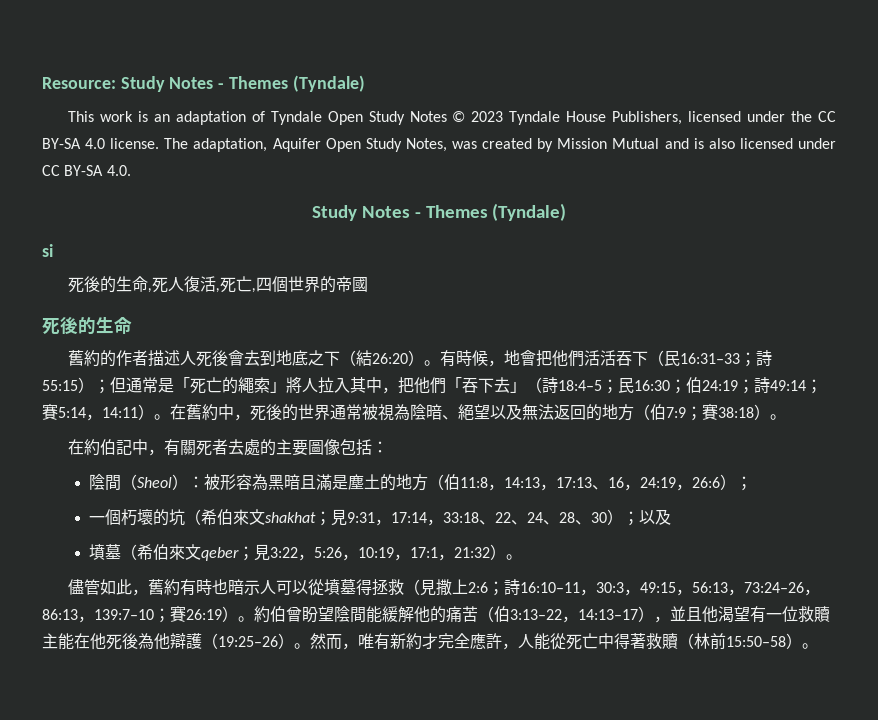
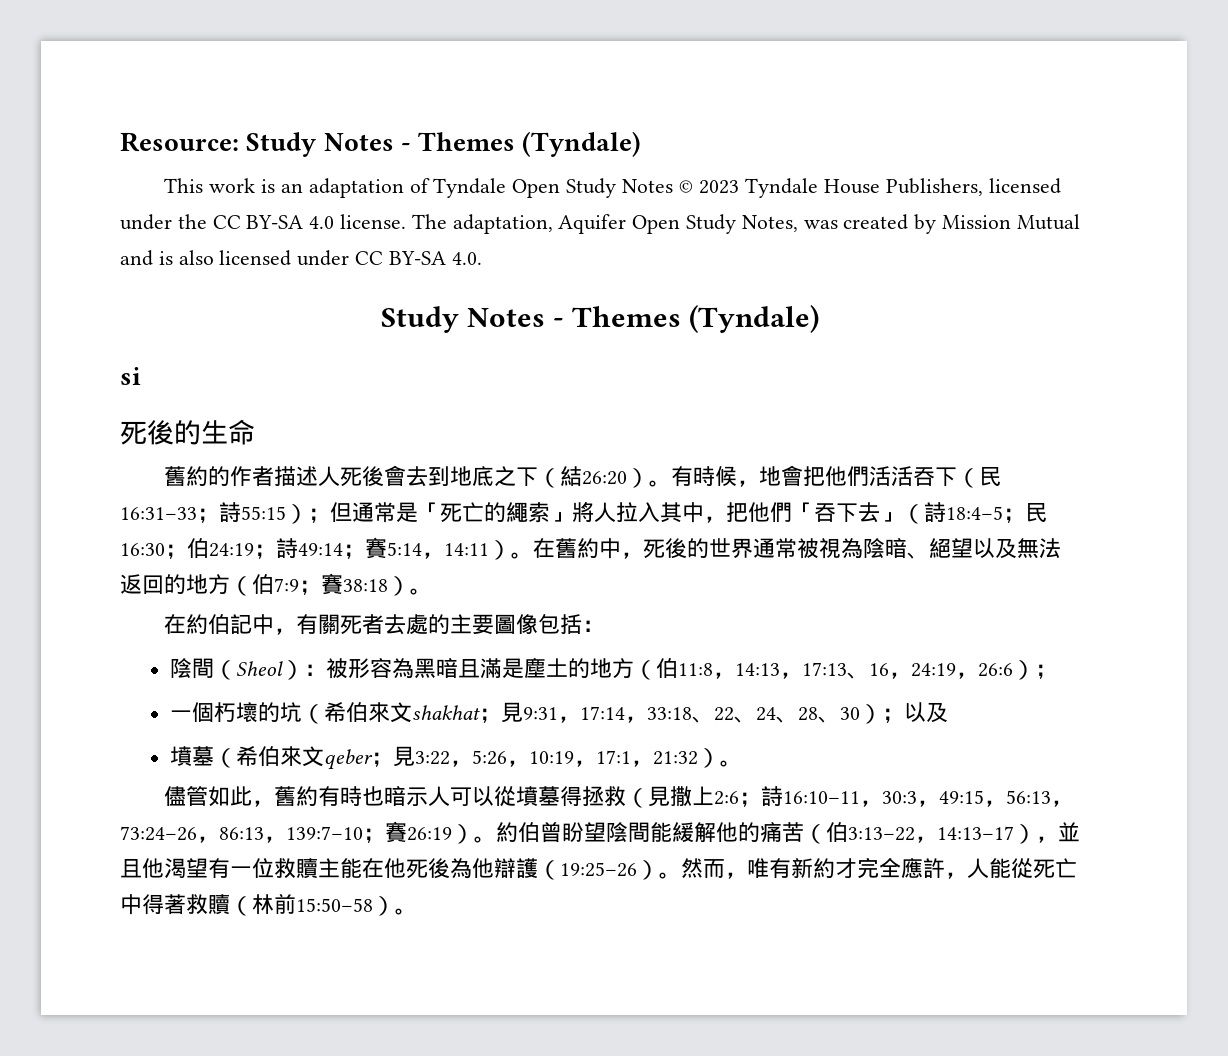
- 死後的生命,死人復活,死亡,四個世界的帝國

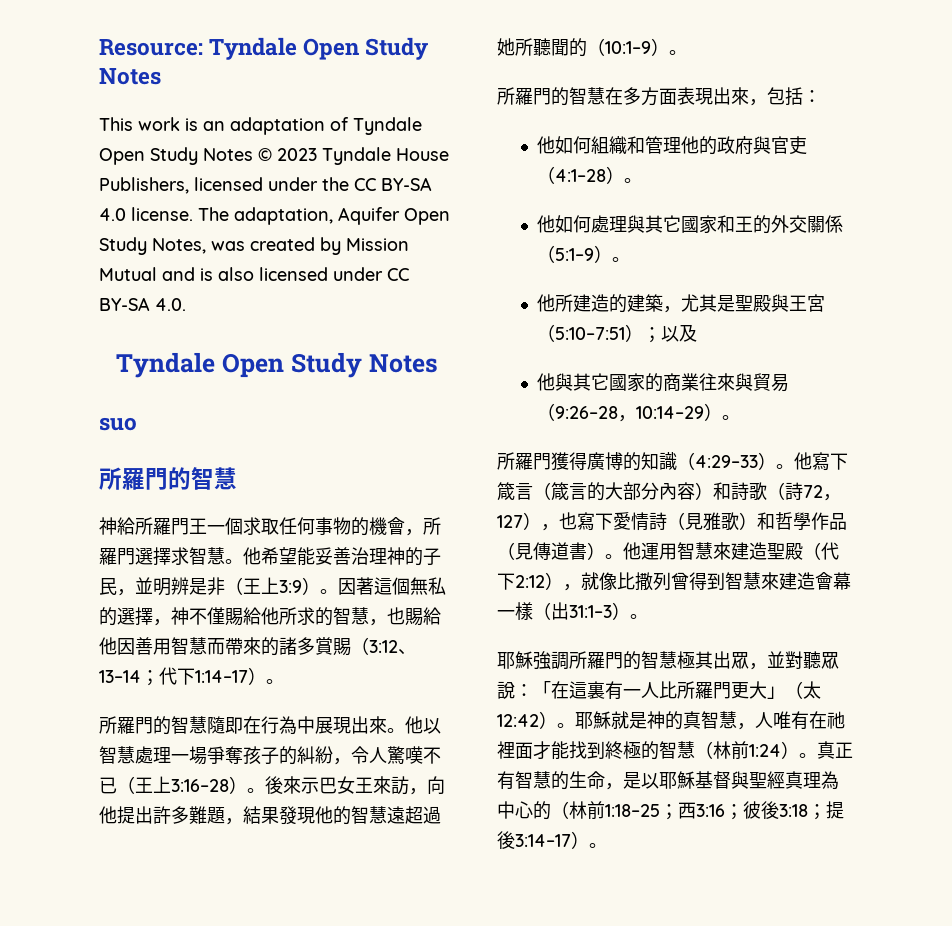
- Resource: Study Notes - Themes (Tyndale)
+ Resource: Tyndale Open Study Notes
  The adaptation, Aquifer Open Study Notes, was created by Mission Mutual and is also licensed under CC BY-SA 4.0.
- Study Notes - Themes (Tyndale)
- si
- 死後的生命
- 舊約的作者描述人死後會去到地底之下（結26:20）。有時候，地會把他們活活吞下（民16:31–33；詩55:15）；但通常是「死亡的繩索」將人拉入其中，把他們「吞下去」（詩18:4–5；民16:30；伯24:19；詩49:14；賽5:14，14:11）。在舊約中，死後的世界通常被視為陰暗、絕望以及無法返回的地方（伯7:9；賽38:18）。
- 在約伯記中，有關死者去處的主要圖像包括：
- 陰間（Sheol）：被形容為黑暗且滿是塵土的地方（伯11:8，14:13，17:13、16，24:19，26:6）；
- 一個朽壞的坑（希伯來文shakhat；見9:31，17:14，33:18、22、24、28、30）；以及
- 墳墓（希伯來文qeber；見3:22，5:26，10:19，17:1，21:32）。
- 儘管如此，舊約有時也暗示人可以從墳墓得拯救（見撒上2:6；詩16:10–11，30:3，49:15，56:13，73:24–26，86:13，139:7–10；賽26:19）。約伯曾盼望陰間能緩解他的痛苦（伯3:13–22，14:13–17），並且他渴望有一位救贖主能在他死後為他辯護（19:25–26）。然而，唯有新約才完全應許，人能從死亡中得著救贖（林前15:50–58）。
+ Tyndale Open Study Notes
+ suo
+ 所羅門的智慧
+ 神給所羅門王一個求取任何事物的機會，所羅門選擇求智慧。他希望能妥善治理神的子民，並明辨是非（王上3:9）。因著這個無私的選擇，神不僅賜給他所求的智慧，也賜給他因善用智慧而帶來的諸多賞賜（3:12、13–14；代下1:14–17）。
+ 所羅門的智慧隨即在行為中展現出來。他以智慧處理一場爭奪孩子的糾紛，令人驚嘆不已（王上3:16–28）。後來示巴女王來訪，向他提出許多難題，結果發現他的智慧遠超過她所聽聞的（10:1–9）。
+ 所羅門的智慧在多方面表現出來，包括：
+ 他如何組織和管理他的政府與官吏（4:1–28）。
+ 他如何處理與其它國家和王的外交關係（5:1–9）。
+ 他所建造的建築，尤其是聖殿與王宮（5:10–7:51）；以及
+ 他與其它國家的商業往來與貿易（9:26–28，10:14–29）。
+ 所羅門獲得廣博的知識（4:29–33）。他寫下箴言（箴言的大部分內容）和詩歌（詩72，127），也寫下愛情詩（見雅歌）和哲學作品（見傳道書）。他運用智慧來建造聖殿（代下2:12），就像比撒列曾得到智慧來建造會幕一樣（出31:1–3）。
+ 耶穌強調所羅門的智慧極其出眾，並對聽眾說：「在這裏有一人比所羅門更大」（太12:42）。耶穌就是神的真智慧，人唯有在祂裡面才能找到終極的智慧（林前1:24）。真正有智慧的生命，是以耶穌基督與聖經真理為中心的（林前1:18–25；西3:16；彼後3:18；提後3:14–17）。

